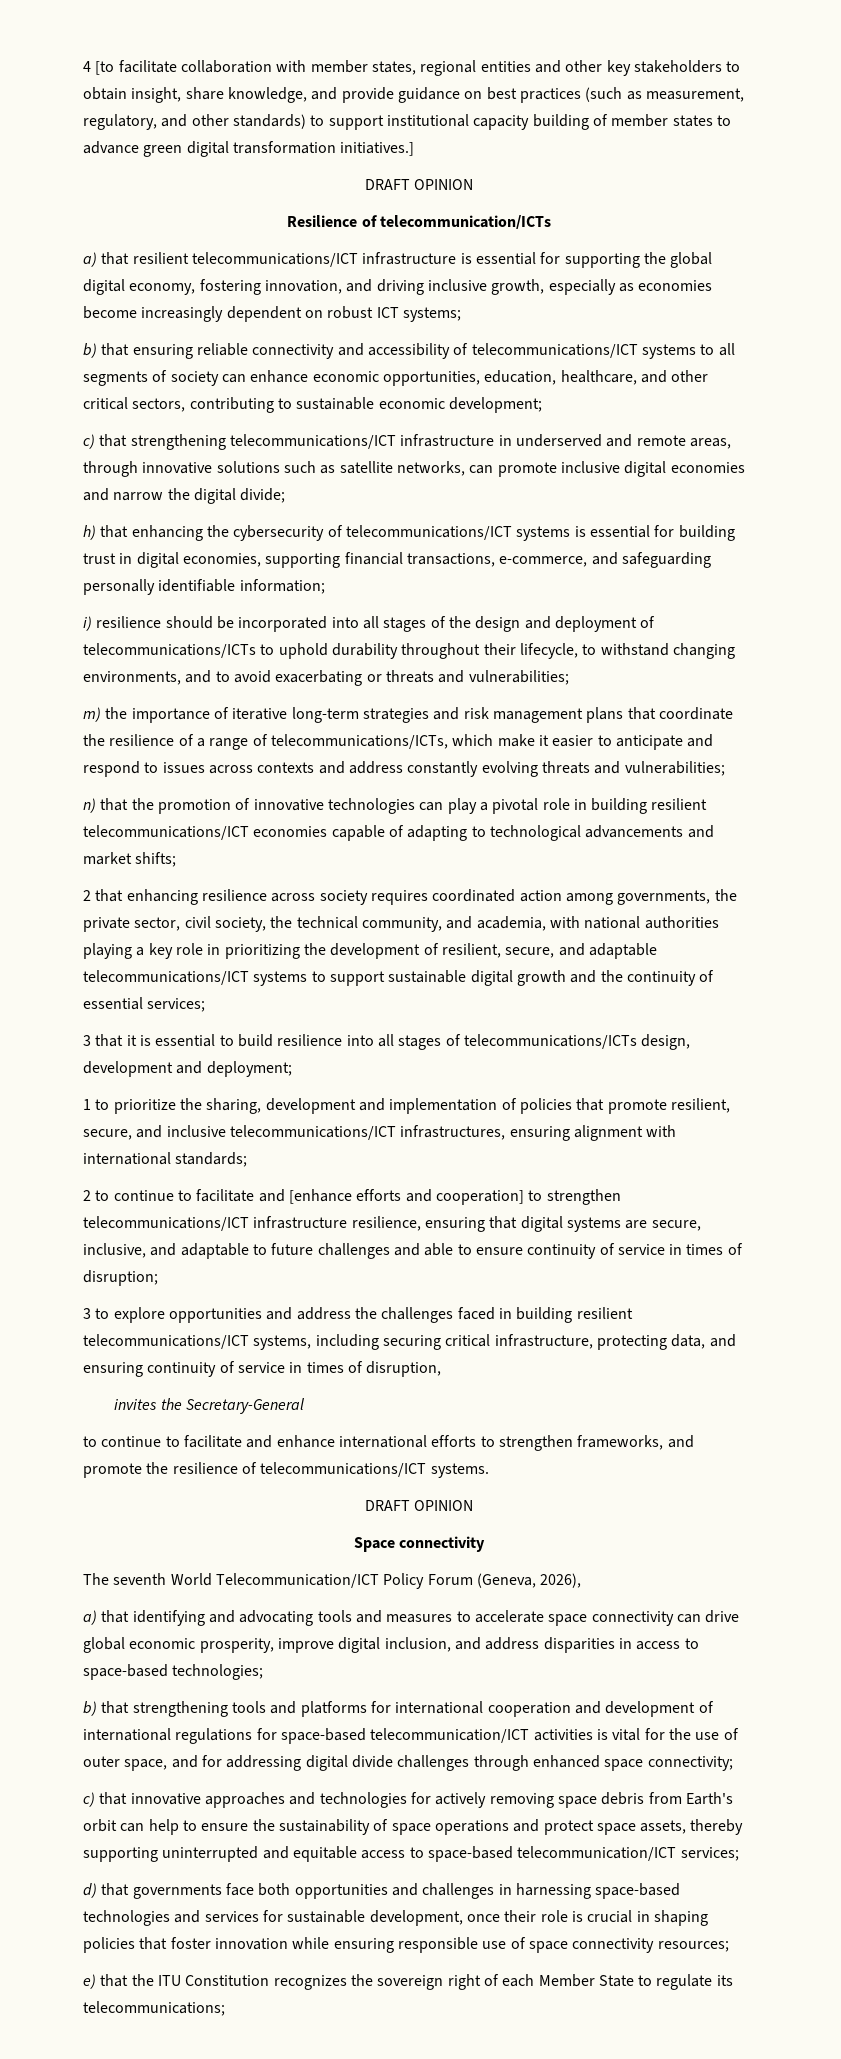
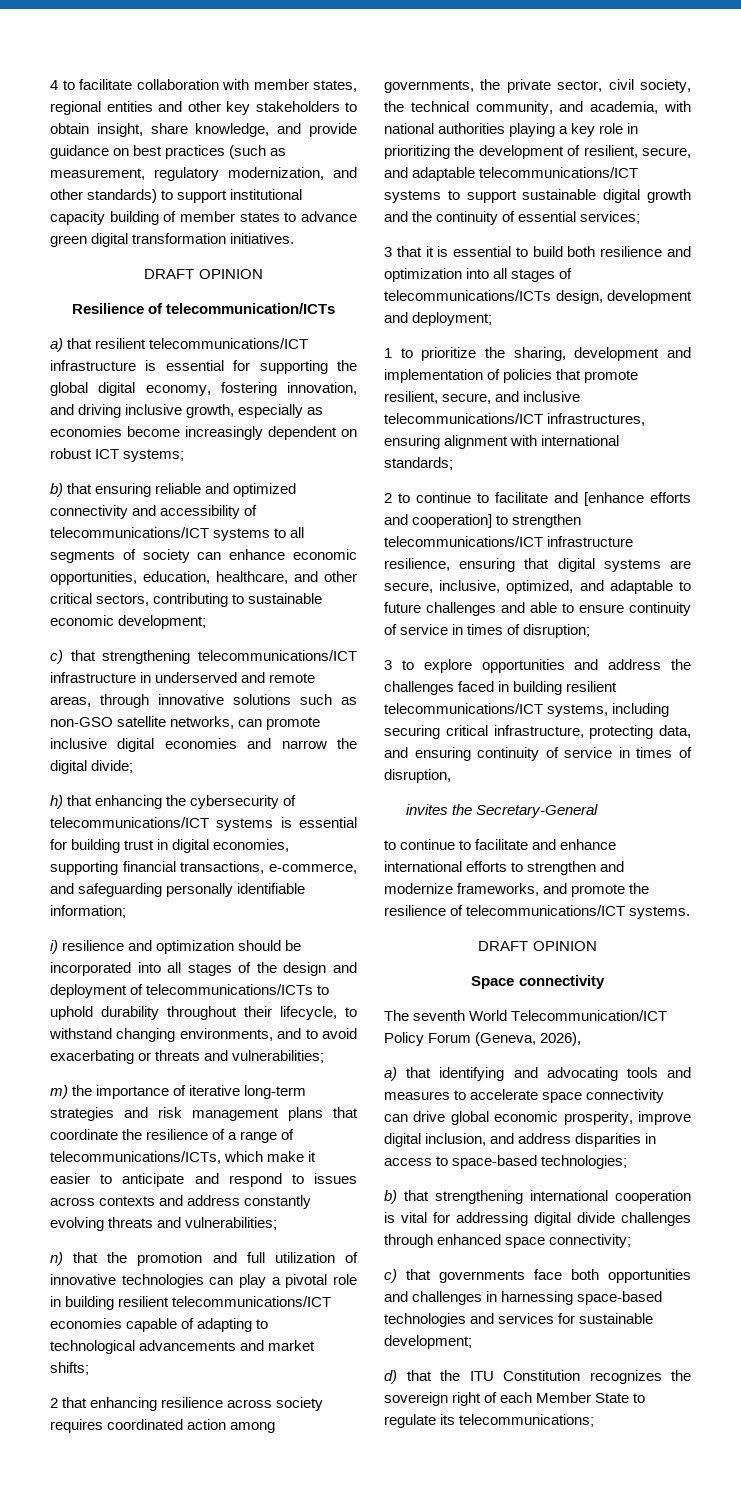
- 4 [to facilitate collaboration with member states, regional entities and other key stakeholders to obtain insight, share knowledge, and provide guidance on best practices (such as measurement, regulatory, and other standards) to support institutional capacity building of member states to advance green digital transformation initiatives.]
+ 4 to facilitate collaboration with member states, regional entities and other key stakeholders to obtain insight, share knowledge, and provide guidance on best practices (such as measurement, regulatory modernization, and other standards) to support institutional capacity building of member states to advance green digital transformation initiatives.
- b) that ensuring reliable connectivity and accessibility of telecommunications/ICT systems to all segments of society can enhance economic opportunities, education, healthcare, and other critical sectors, contributing to sustainable economic development;
+ b) that ensuring reliable and optimized connectivity and accessibility of telecommunications/ICT systems to all segments of society can enhance economic opportunities, education, healthcare, and other critical sectors, contributing to sustainable economic development;
- c) that strengthening telecommunications/ICT infrastructure in underserved and remote areas, through innovative solutions such as satellite networks, can promote inclusive digital economies and narrow the digital divide;
+ c) that strengthening telecommunications/ICT infrastructure in underserved and remote areas, through innovative solutions such as non-GSO satellite networks, can promote inclusive digital economies and narrow the digital divide;
- i) resilience should be incorporated into all stages of the design and deployment of telecommunications/ICTs to uphold durability throughout their lifecycle, to withstand changing environments, and to avoid exacerbating or threats and vulnerabilities;
+ i) resilience and optimization should be incorporated into all stages of the design and deployment of telecommunications/ICTs to uphold durability throughout their lifecycle, to withstand changing environments, and to avoid exacerbating or threats and vulnerabilities;
- n) that the promotion of innovative technologies can play a pivotal role in building resilient telecommunications/ICT economies capable of adapting to technological advancements and market shifts;
+ n) that the promotion and full utilization of innovative technologies can play a pivotal role in building resilient telecommunications/ICT economies capable of adapting to technological advancements and market shifts;
- 3 that it is essential to build resilience into all stages of telecommunications/ICTs design, development and deployment;
+ 3 that it is essential to build both resilience and optimization into all stages of telecommunications/ICTs design, development and deployment;
- 2 to continue to facilitate and [enhance efforts and cooperation] to strengthen telecommunications/ICT infrastructure resilience, ensuring that digital systems are secure, inclusive, and adaptable to future challenges and able to ensure continuity of service in times of disruption;
+ 2 to continue to facilitate and [enhance efforts and cooperation] to strengthen telecommunications/ICT infrastructure resilience, ensuring that digital systems are secure, inclusive, optimized, and adaptable to future challenges and able to ensure continuity of service in times of disruption;
- to continue to facilitate and enhance international efforts to strengthen frameworks, and promote the resilience of telecommunications/ICT systems.
+ to continue to facilitate and enhance international efforts to strengthen and modernize frameworks, and promote the resilience of telecommunications/ICT systems.
- b) that strengthening tools and platforms for international cooperation and development of international regulations for space-based telecommunication/ICT activities is vital for the use of outer space, and for addressing digital divide challenges through enhanced space connectivity;
+ b) that strengthening international cooperation is vital for addressing digital divide challenges through enhanced space connectivity;
- c) that innovative approaches and technologies for actively removing space debris from Earth's orbit can help to ensure the sustainability of space operations and protect space assets, thereby supporting uninterrupted and equitable access to space-based telecommunication/ICT services;
- d) that governments face both opportunities and challenges in harnessing space-based technologies and services for sustainable development, once their role is crucial in shaping policies that foster innovation while ensuring responsible use of space connectivity resources;
- e) that the ITU Constitution recognizes the sovereign right of each Member State to regulate its telecommunications;
+ c) that governments face both opportunities and challenges in harnessing space-based technologies and services for sustainable development;
+ d) that the ITU Constitution recognizes the sovereign right of each Member State to regulate its telecommunications;

